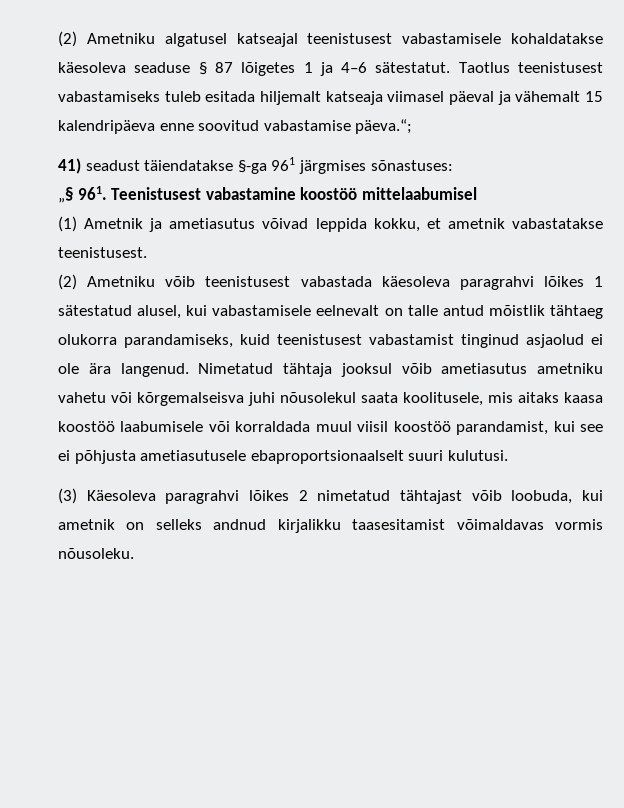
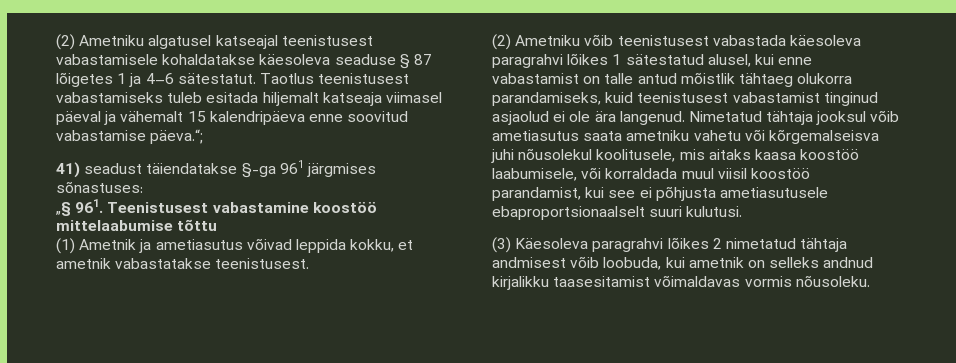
- „§ 961. Teenistusest vabastamine koostöö mittelaabumisel
+ „§ 961. Teenistusest vabastamine koostöö mittelaabumise tõttu
- (2) Ametniku võib teenistusest vabastada käesoleva paragrahvi lõikes 1 sätestatud alusel, kui vabastamisele eelnevalt on talle antud mõistlik tähtaeg olukorra parandamiseks, kuid teenistusest vabastamist tinginud asjaolud ei ole ära langenud.
+ (2) Ametniku võib teenistusest vabastada käesoleva paragrahvi lõikes 1 sätestatud alusel, kui enne vabastamist on talle antud mõistlik tähtaeg olukorra parandamiseks, kuid teenistusest vabastamist tinginud asjaolud ei ole ära langenud.
- Nimetatud tähtaja jooksul võib ametiasutus ametniku vahetu või kõrgemalseisva juhi nõusolekul saata koolitusele, mis aitaks kaasa koostöö laabumisele või korraldada muul viisil koostöö parandamist, kui see ei põhjusta ametiasutusele ebaproportsionaalselt suuri kulutusi.
+ Nimetatud tähtaja jooksul võib ametiasutus saata ametniku vahetu või kõrgemalseisva juhi nõusolekul koolitusele, mis aitaks kaasa koostöö laabumisele, või korraldada muul viisil koostöö parandamist, kui see ei põhjusta ametiasutusele ebaproportsionaalselt suuri kulutusi.
- (3) Käesoleva paragrahvi lõikes 2 nimetatud tähtajast võib loobuda, kui ametnik on selleks andnud kirjalikku taasesitamist võimaldavas vormis nõusoleku.
+ (3) Käesoleva paragrahvi lõikes 2 nimetatud tähtaja andmisest võib loobuda, kui ametnik on selleks andnud kirjalikku taasesitamist võimaldavas vormis nõusoleku.

